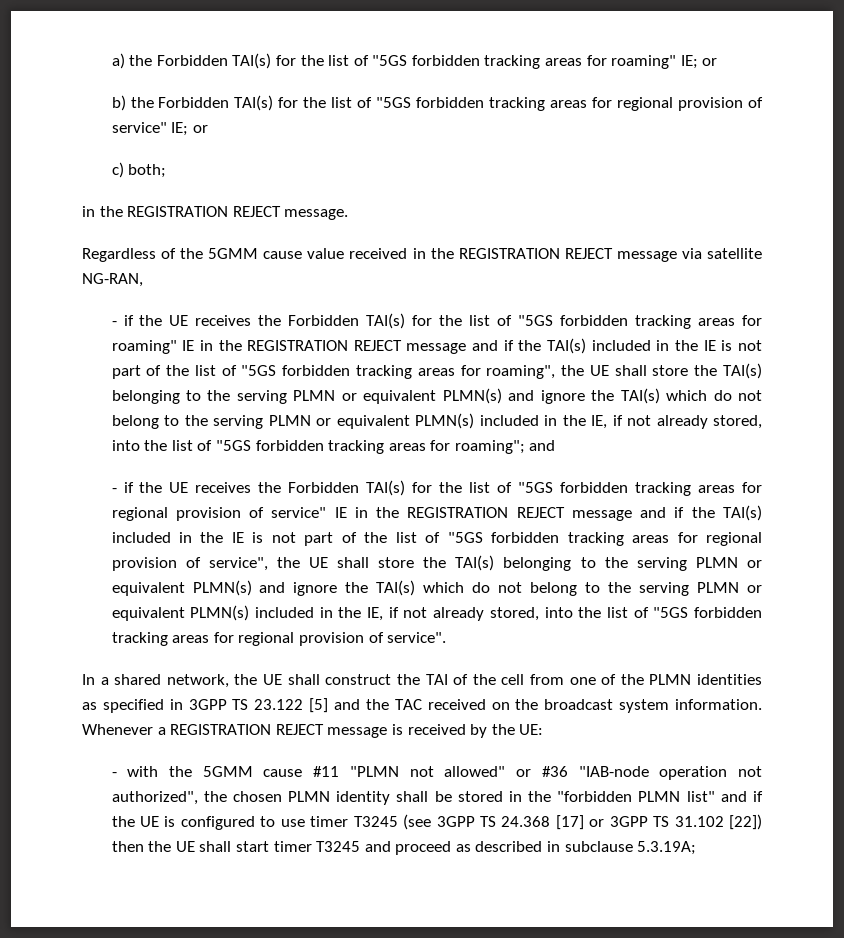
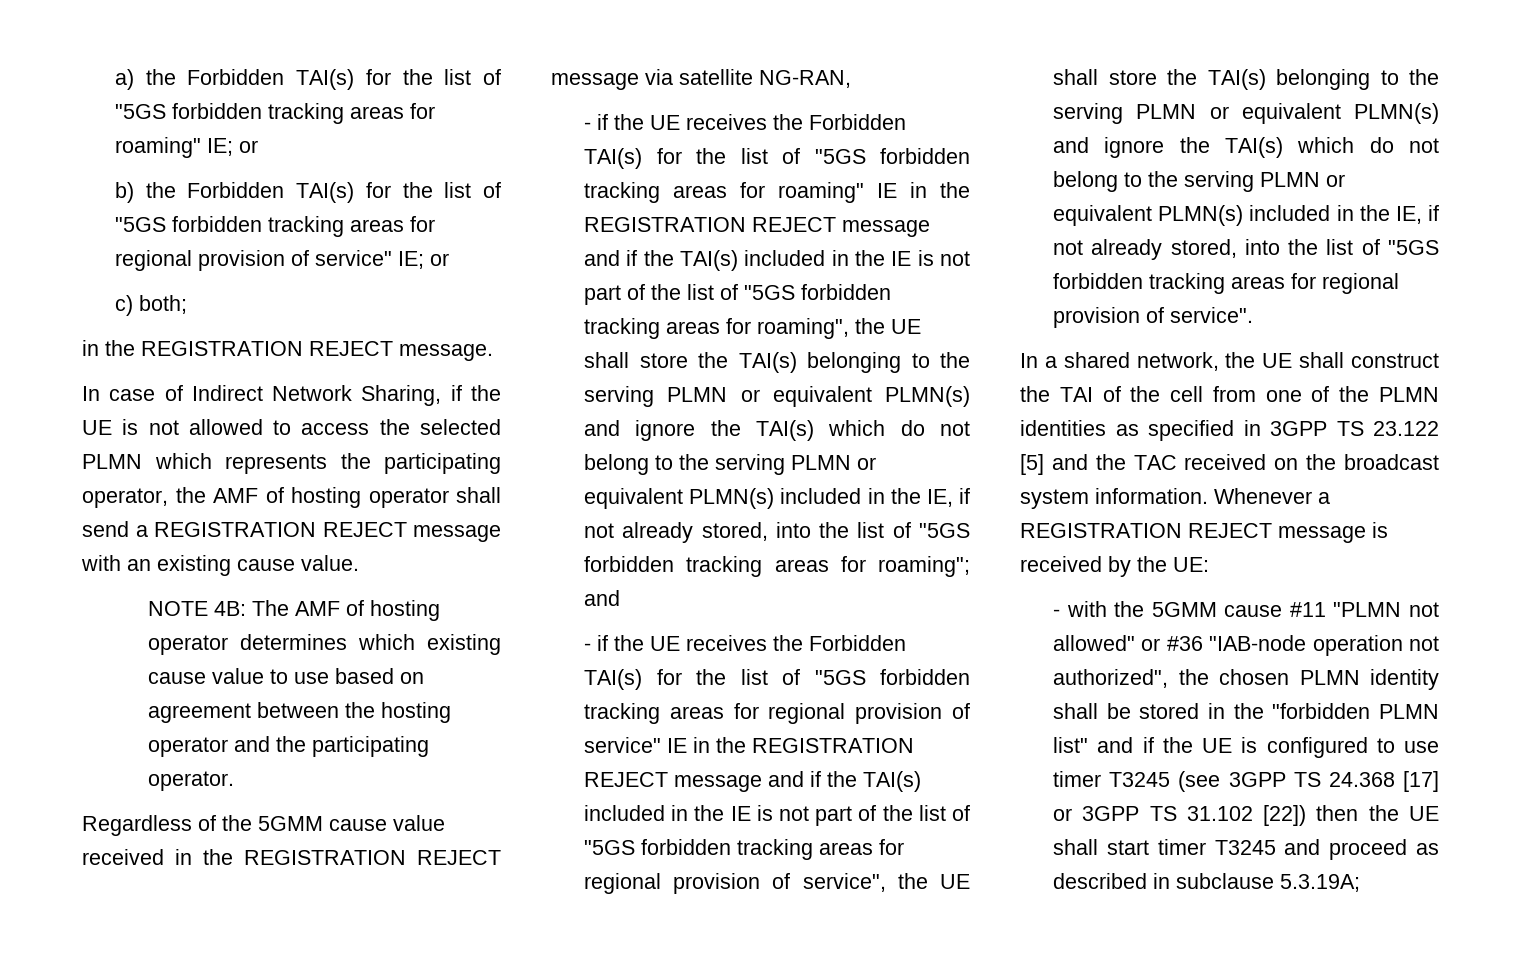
+ In case of Indirect Network Sharing, if the UE is not allowed to access the selected PLMN which represents the participating operator, the AMF of hosting operator shall send a REGISTRATION REJECT message with an existing cause value.
+ NOTE 4B: The AMF of hosting operator determines which existing cause value to use based on agreement between the hosting operator and the participating operator.

